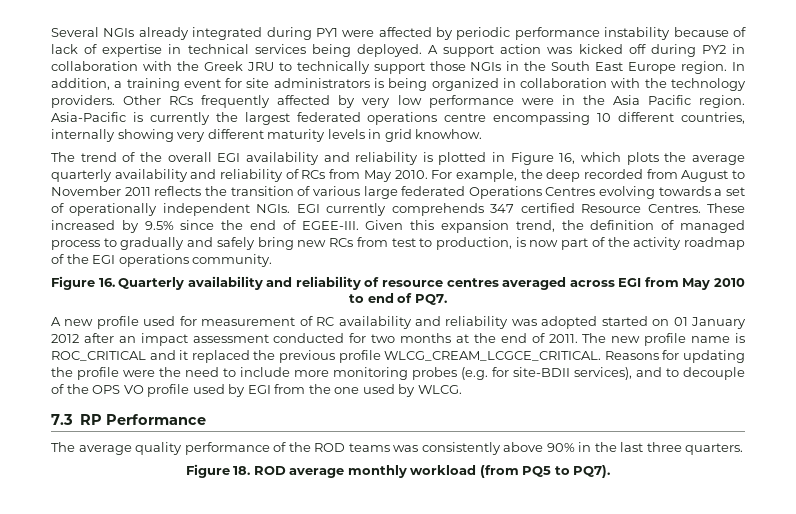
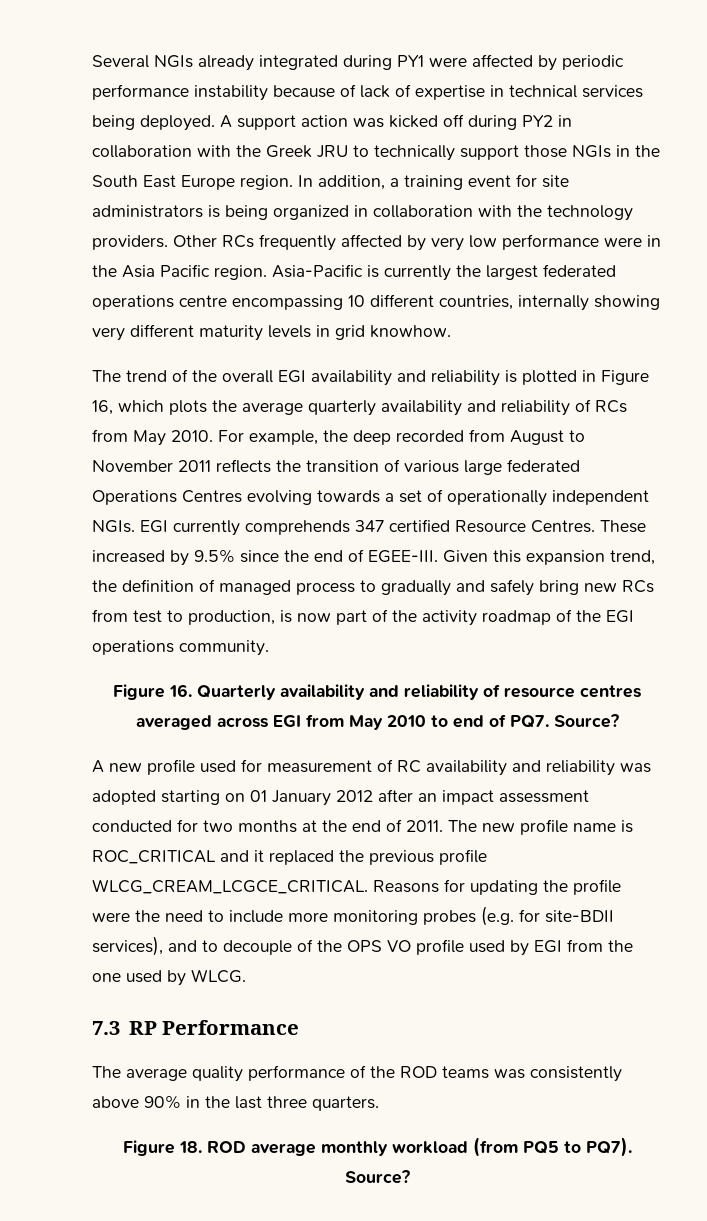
- Figure 16. Quarterly availability and reliability of resource centres averaged across EGI from May 2010 to end of PQ7.
+ Figure 16. Quarterly availability and reliability of resource centres averaged across EGI from May 2010 to end of PQ7. Source?
- A new profile used for measurement of RC availability and reliability was adopted started on 01 January 2012 after an impact assessment conducted for two months at the end of 2011.
+ A new profile used for measurement of RC availability and reliability was adopted starting on 01 January 2012 after an impact assessment conducted for two months at the end of 2011.
- Figure 18. ROD average monthly workload (from PQ5 to PQ7).
+ Figure 18. ROD average monthly workload (from PQ5 to PQ7). Source?

